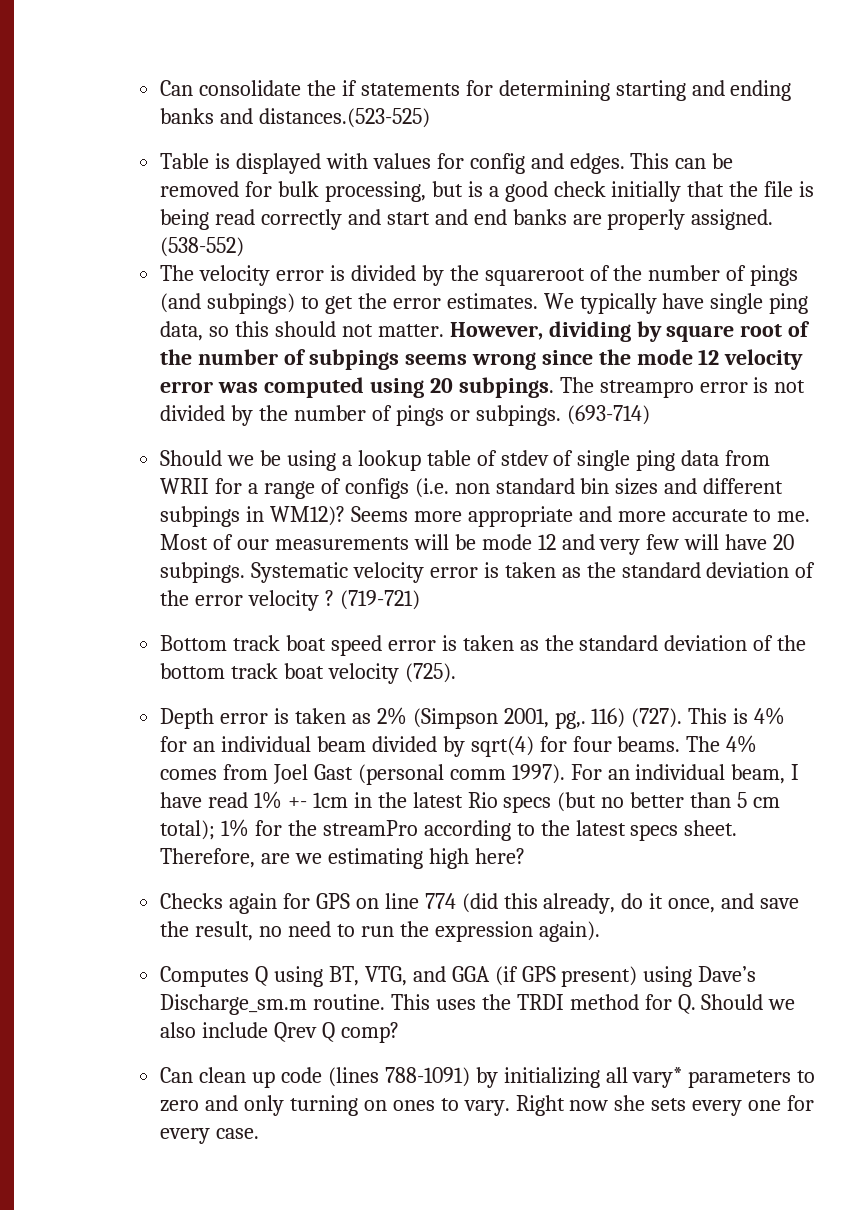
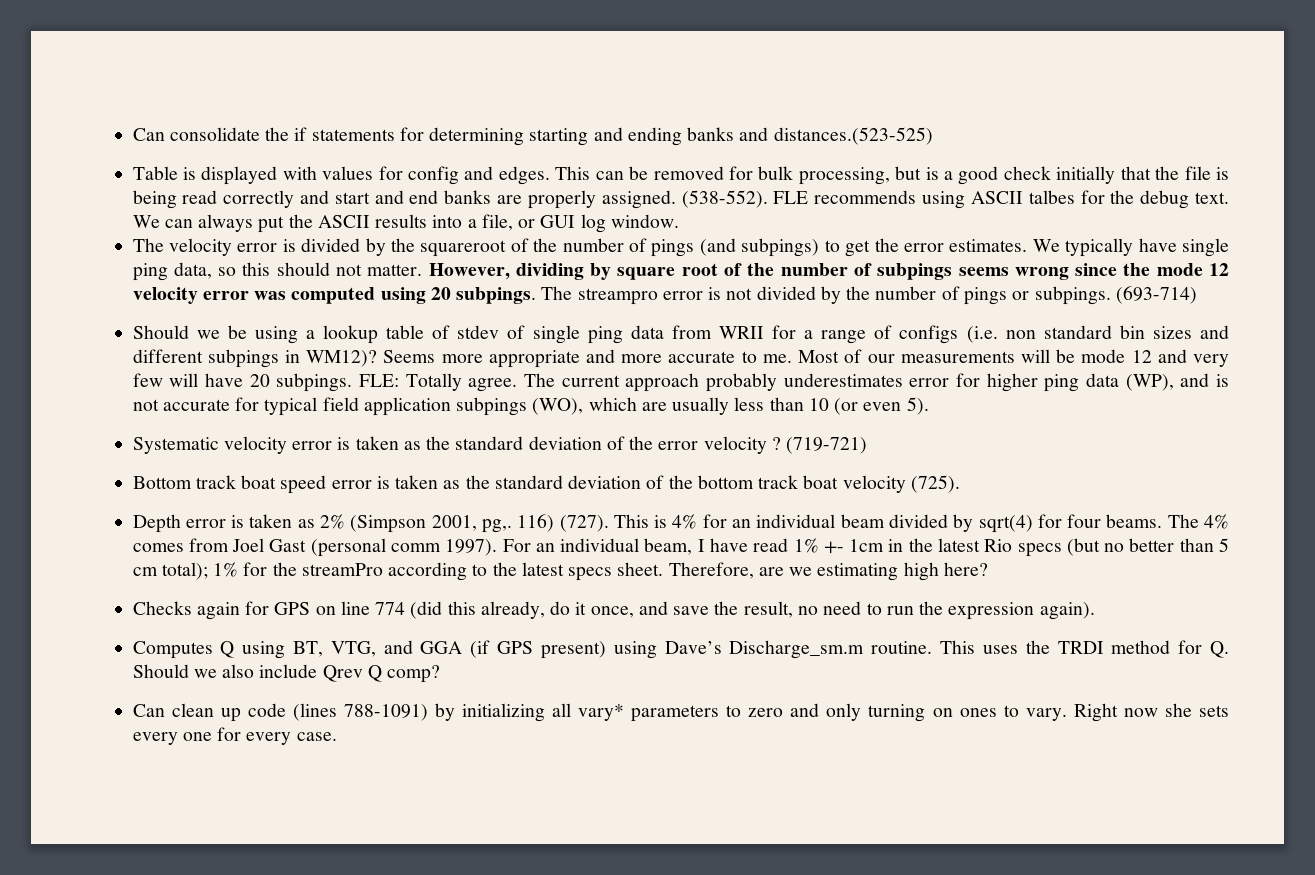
- (538-552)
+ (538-552). FLE recommends using ASCII talbes for the debug text. We can always put the ASCII results into a file, or GUI log window.
- Most of our measurements will be mode 12 and very few will have 20 subpings. Systematic velocity error is taken as the standard deviation of the error velocity ?
+ Most of our measurements will be mode 12 and very few will have 20 subpings. FLE: Totally agree. The current approach probably underestimates error for higher ping data (WP), and is not accurate for typical field application subpings (WO), which are usually less than 10 (or even 5).
+ Systematic velocity error is taken as the standard deviation of the error velocity ?

